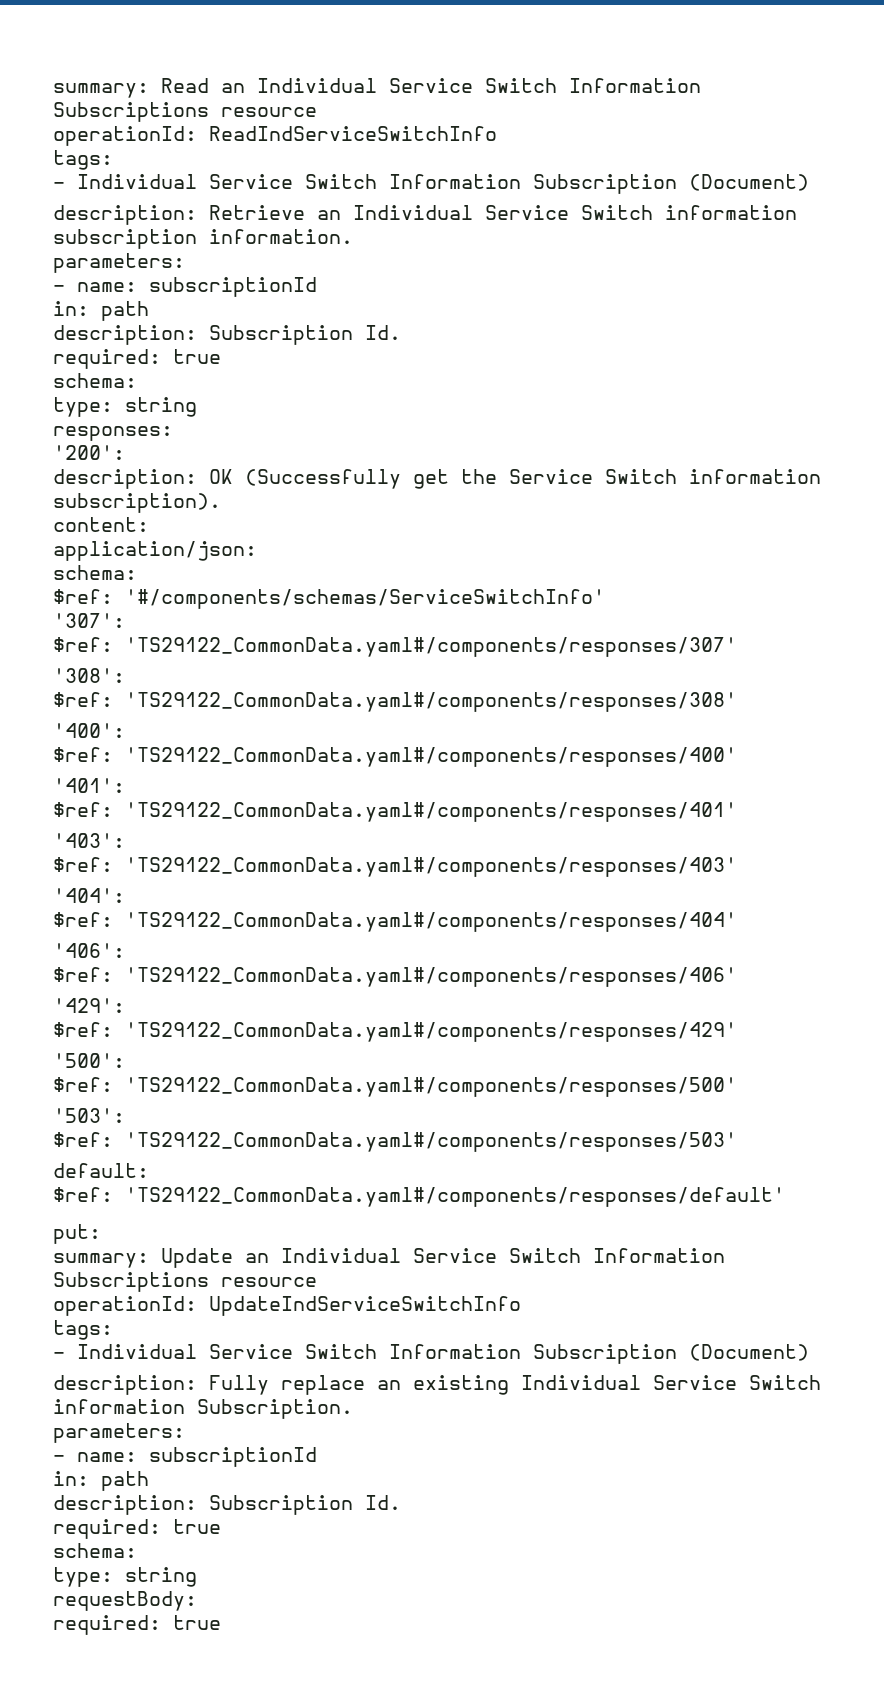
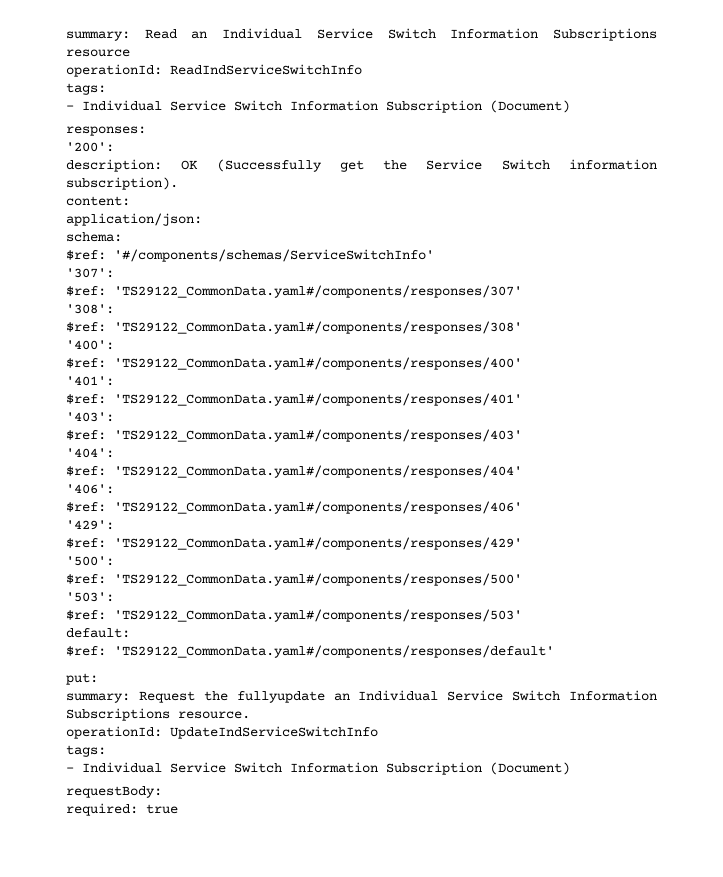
- description: Retrieve an Individual Service Switch information subscription information.
- parameters:
- - name: subscriptionId
- in: path
- description: Subscription Id.
- required: true
- schema:
- type: string
- summary: Update an Individual Service Switch Information Subscriptions resource
+ summary: Request the fullyupdate an Individual Service Switch Information Subscriptions resource.
- description: Fully replace an existing Individual Service Switch information Subscription.
- parameters:
- - name: subscriptionId
- in: path
- description: Subscription Id.
- required: true
- schema:
- type: string

